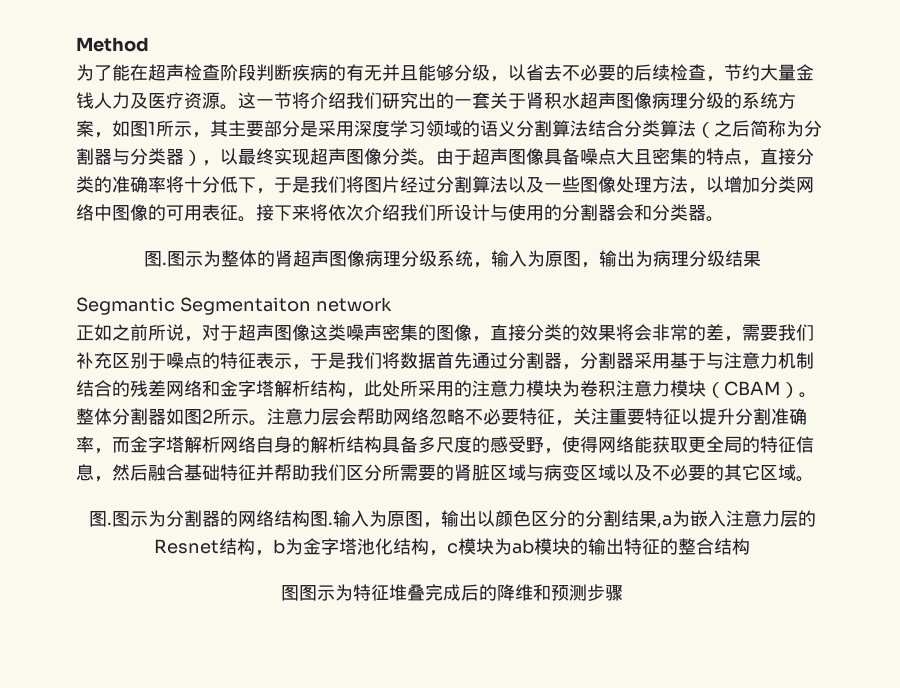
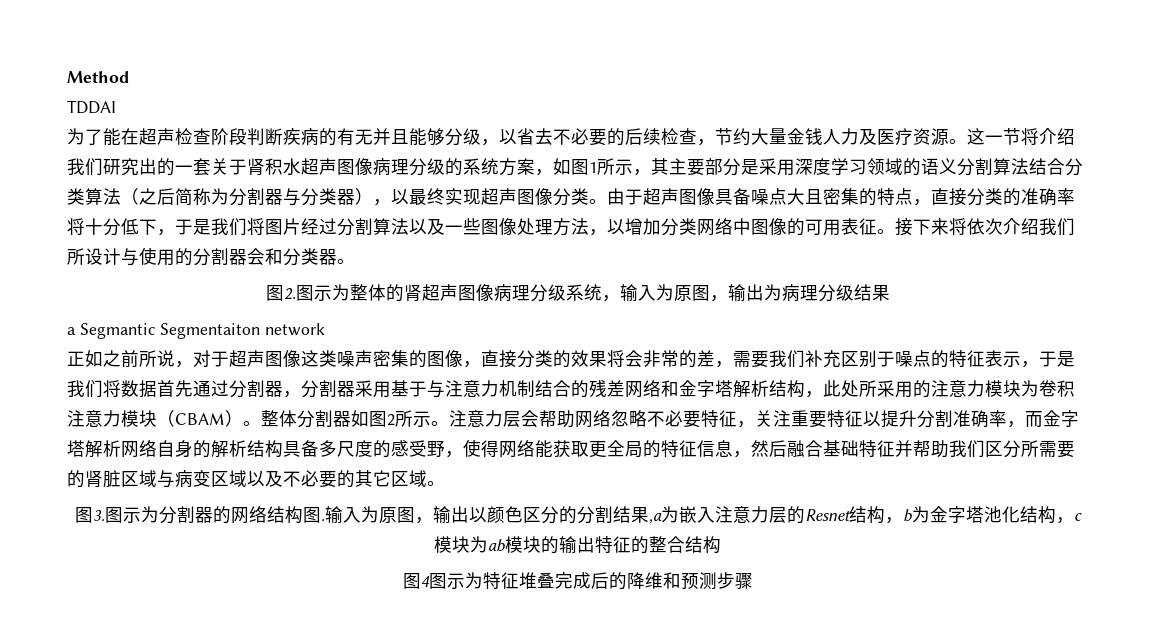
+ TDDAI
- 图.图示为整体的肾超声图像病理分级系统，输入为原图，输出为病理分级结果
+ 图2.图示为整体的肾超声图像病理分级系统，输入为原图，输出为病理分级结果
- Segmantic Segmentaiton network
+ a Segmantic Segmentaiton network
- 图.图示为分割器的网络结构图.
+ 图3.图示为分割器的网络结构图.
- 图图示为特征堆叠完成后的降维和预测步骤
+ 图4图示为特征堆叠完成后的降维和预测步骤

